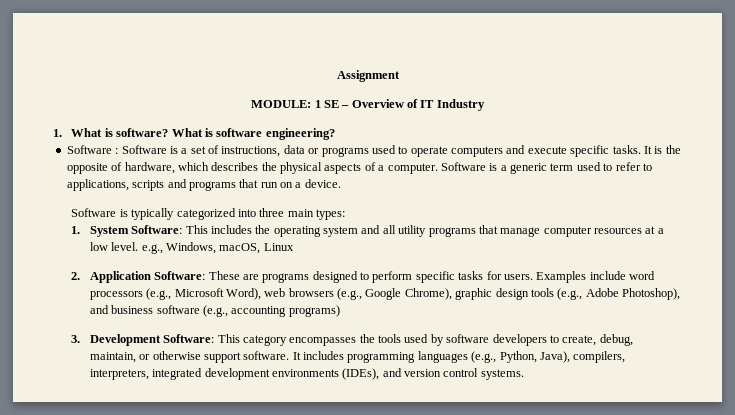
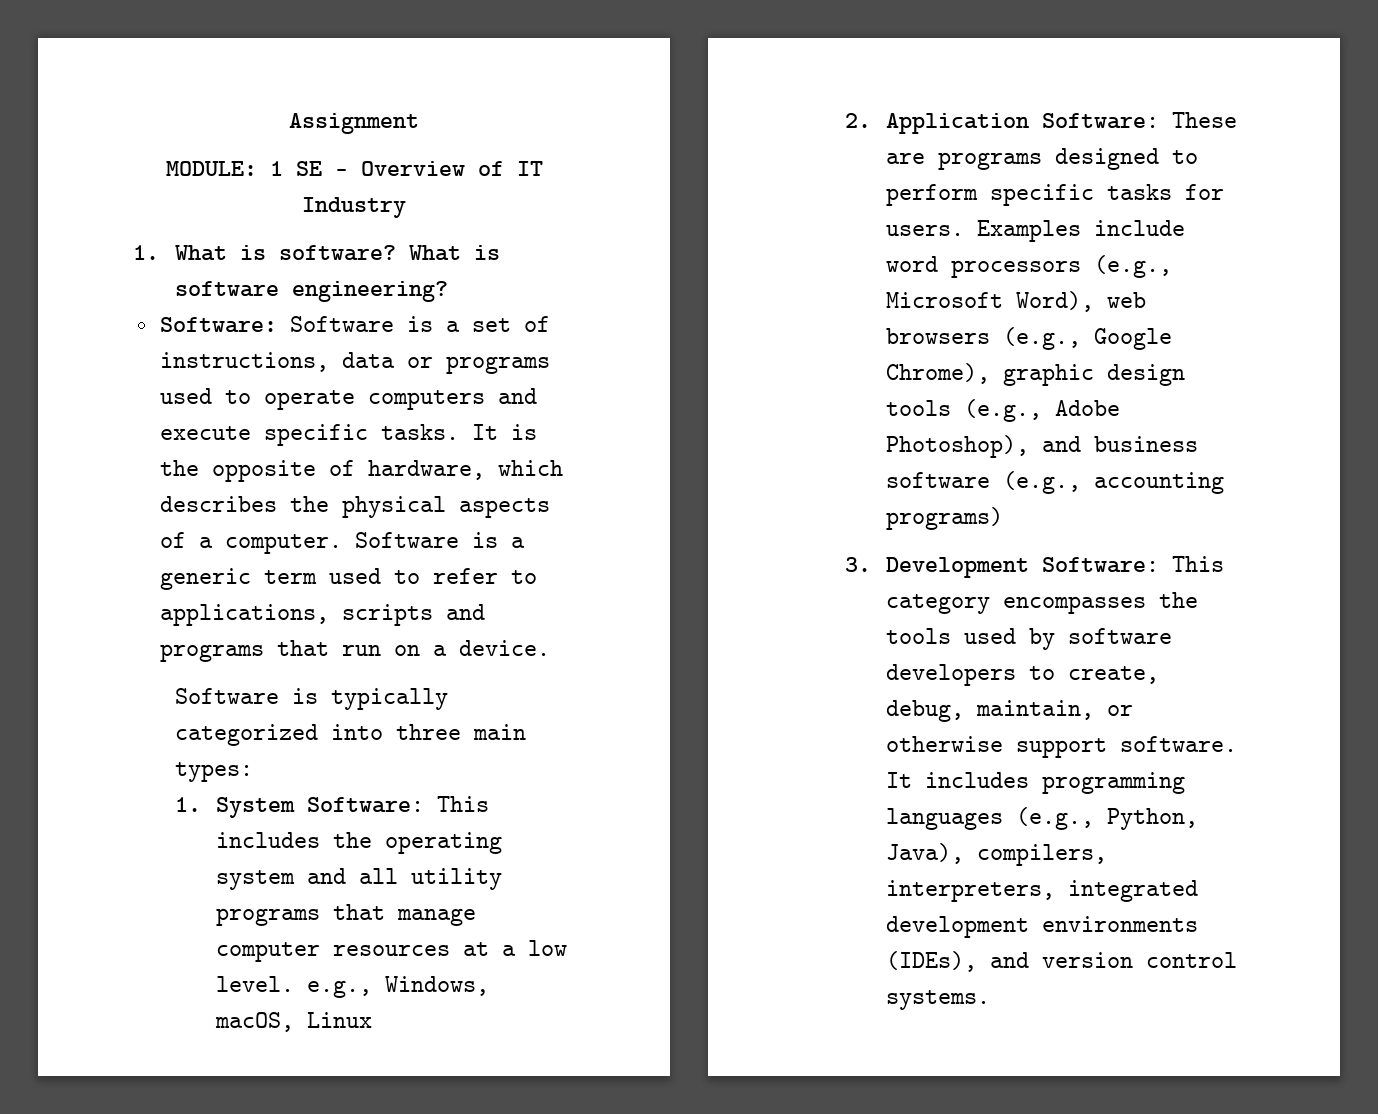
- Software : Software is a set of instructions, data or programs used to operate computers and execute specific tasks.
+ Software: Software is a set of instructions, data or programs used to operate computers and execute specific tasks.

